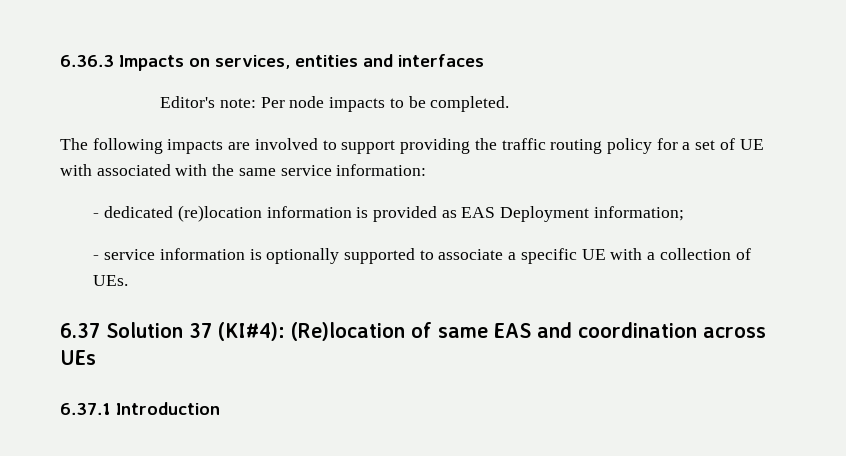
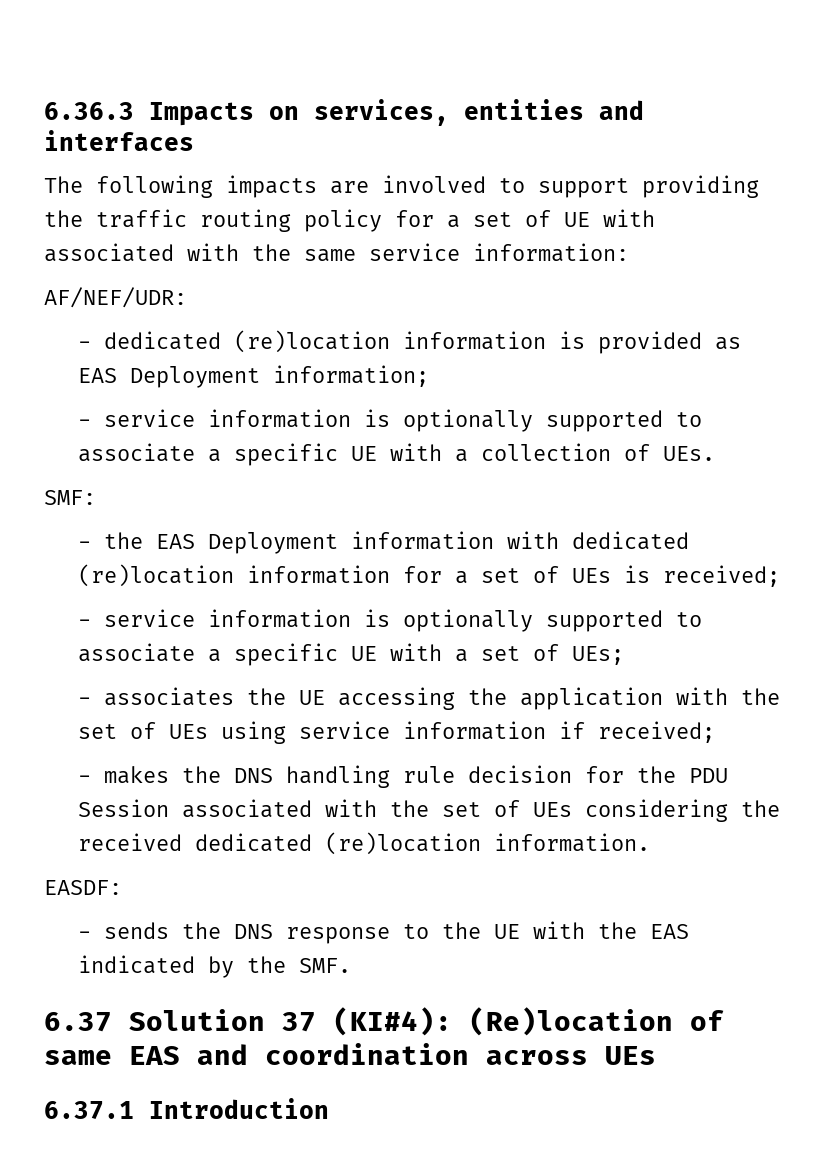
- Editor's note: Per node impacts to be completed.
+ AF/NEF/UDR:
+ SMF:
+ - the EAS Deployment information with dedicated (re)location information for a set of UEs is received;
+ - service information is optionally supported to associate a specific UE with a set of UEs;
+ - associates the UE accessing the application with the set of UEs using service information if received;
+ - makes the DNS handling rule decision for the PDU Session associated with the set of UEs considering the received dedicated (re)location information.
+ EASDF:
+ - sends the DNS response to the UE with the EAS indicated by the SMF.

